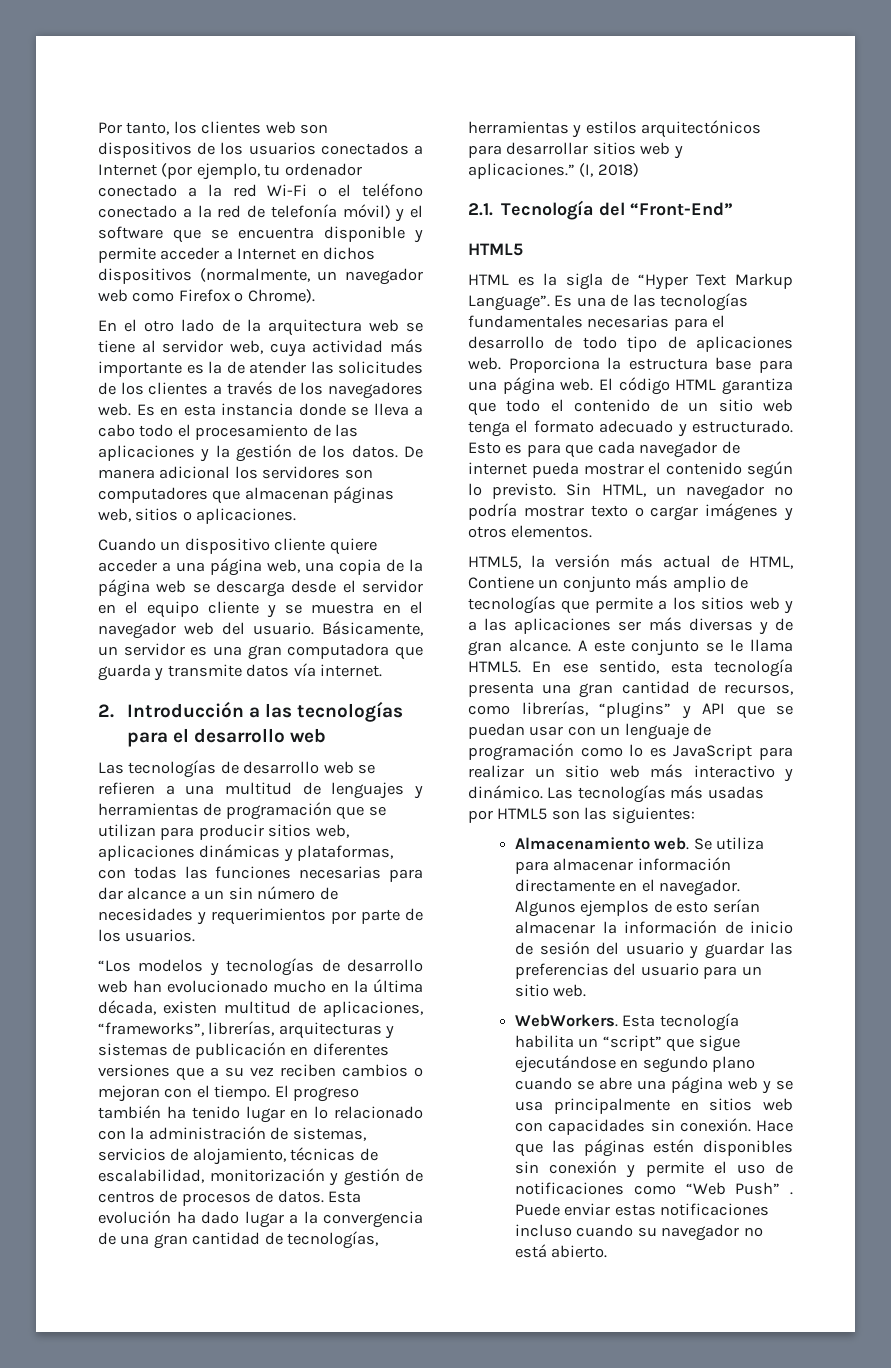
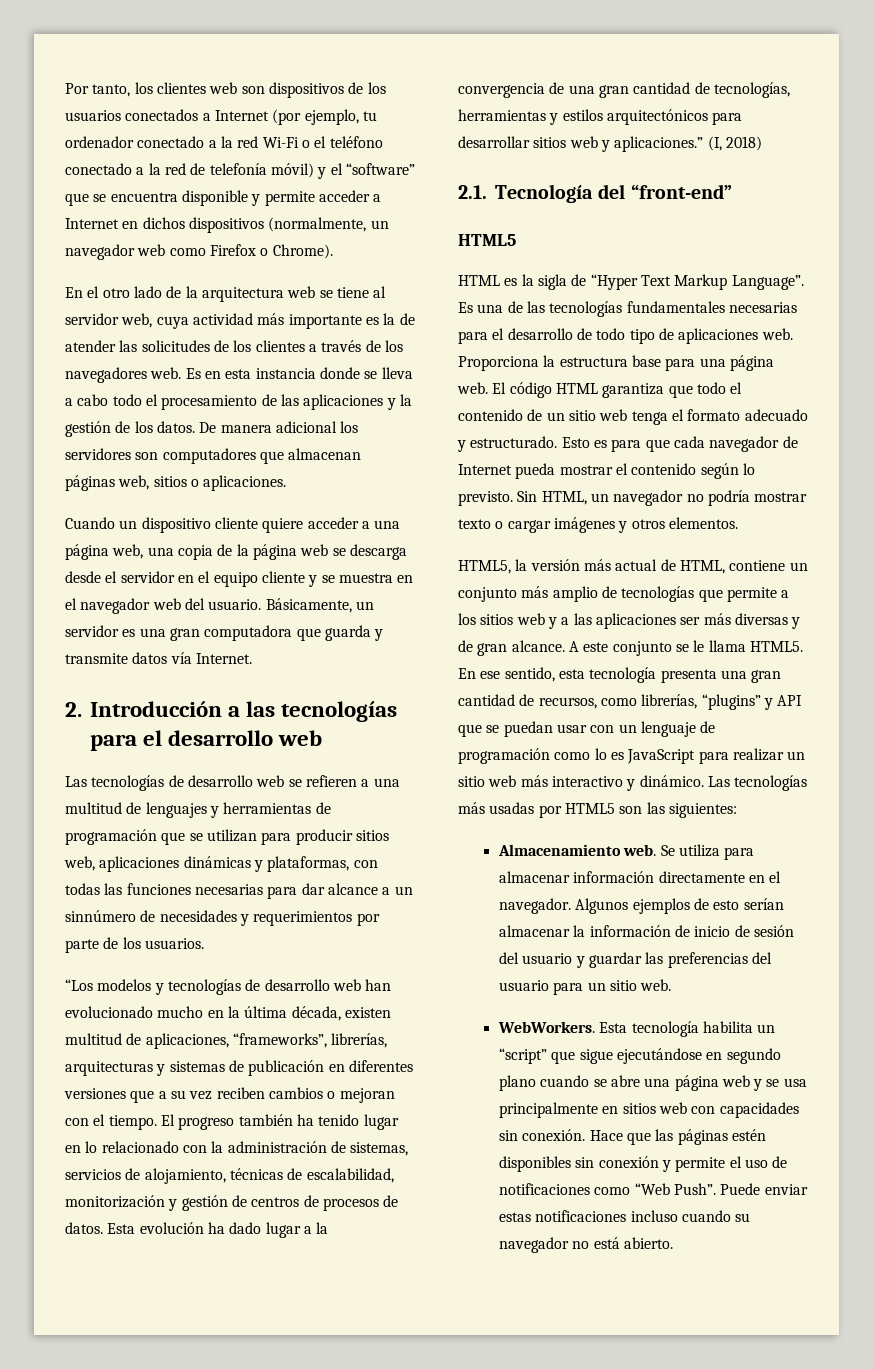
- Por tanto, los clientes web son dispositivos de los usuarios conectados a Internet (por ejemplo, tu ordenador conectado a la red Wi-Fi o el teléfono conectado a la red de telefonía móvil) y el software que se encuentra disponible y permite acceder a Internet en dichos dispositivos (normalmente, un navegador web como Firefox o Chrome).
+ Por tanto, los clientes web son dispositivos de los usuarios conectados a Internet (por ejemplo, tu ordenador conectado a la red Wi-Fi o el teléfono conectado a la red de telefonía móvil) y el “software” que se encuentra disponible y permite acceder a Internet en dichos dispositivos (normalmente, un navegador web como Firefox o Chrome).
- Básicamente, un servidor es una gran computadora que guarda y transmite datos vía internet.
+ Básicamente, un servidor es una gran computadora que guarda y transmite datos vía Internet.
- Las tecnologías de desarrollo web se refieren a una multitud de lenguajes y herramientas de programación que se utilizan para producir sitios web, aplicaciones dinámicas y plataformas, con todas las funciones necesarias para dar alcance a un sin número de necesidades y requerimientos por parte de los usuarios.
+ Las tecnologías de desarrollo web se refieren a una multitud de lenguajes y herramientas de programación que se utilizan para producir sitios web, aplicaciones dinámicas y plataformas, con todas las funciones necesarias para dar alcance a un sinnúmero de necesidades y requerimientos por parte de los usuarios.
- 2.1. Tecnología del “Front-End”
+ 2.1. Tecnología del “front-end”
- Esto es para que cada navegador de internet pueda mostrar el contenido según lo previsto.
+ Esto es para que cada navegador de Internet pueda mostrar el contenido según lo previsto.
- HTML5, la versión más actual de HTML, Contiene un conjunto más amplio de tecnologías que permite a los sitios web y a las aplicaciones ser más diversas y de gran alcance.
+ HTML5, la versión más actual de HTML, contiene un conjunto más amplio de tecnologías que permite a los sitios web y a las aplicaciones ser más diversas y de gran alcance.
- Hace que las páginas estén disponibles sin conexión y permite el uso de notificaciones como “Web Push” .
+ Hace que las páginas estén disponibles sin conexión y permite el uso de notificaciones como “Web Push”.

